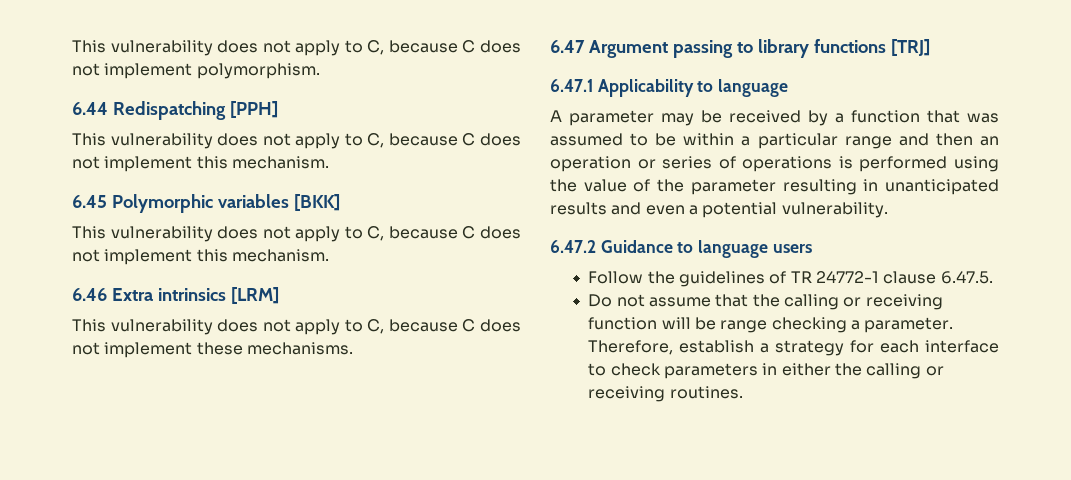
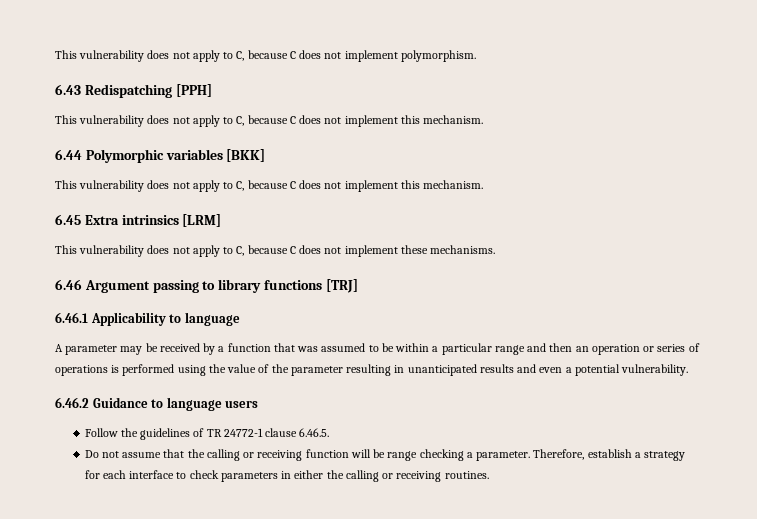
- 6.44 Redispatching [PPH]
+ 6.43 Redispatching [PPH]
- 6.45 Polymorphic variables [BKK]
+ 6.44 Polymorphic variables [BKK]
- 6.46 Extra intrinsics [LRM]
+ 6.45 Extra intrinsics [LRM]
- 6.47 Argument passing to library functions [TRJ]
+ 6.46 Argument passing to library functions [TRJ]
- 6.47.1 Applicability to language
+ 6.46.1 Applicability to language
- 6.47.2 Guidance to language users
+ 6.46.2 Guidance to language users
- Follow the guidelines of TR 24772-1 clause 6.47.5.
+ Follow the guidelines of TR 24772-1 clause 6.46.5.

